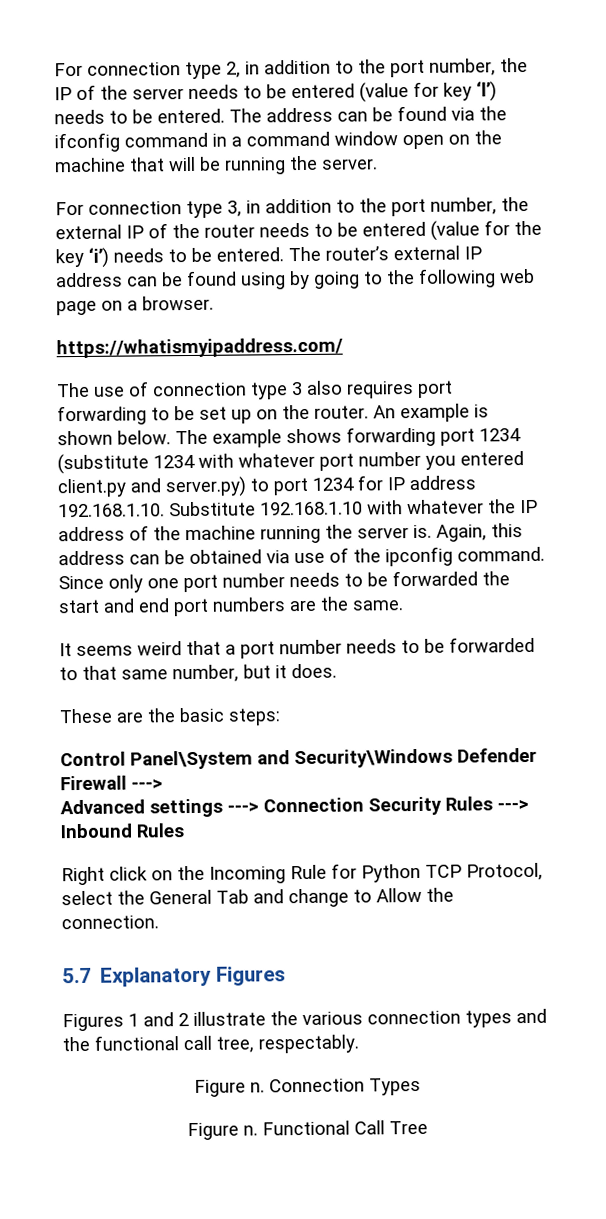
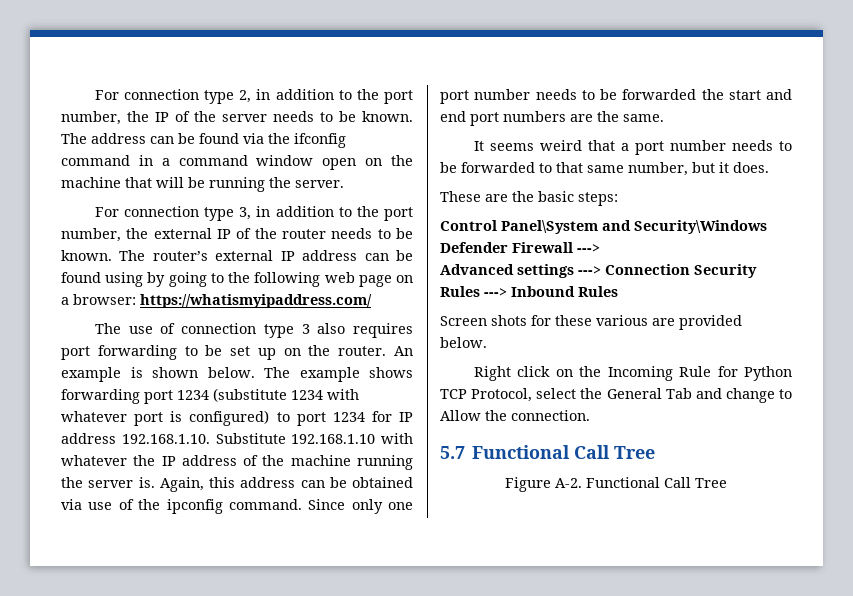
- For connection type 2, in addition to the port number, the IP of the server needs to be entered (value for key ‘l’) needs to be entered.
+ For connection type 2, in addition to the port number, the IP of the server needs to be known.
- For connection type 3, in addition to the port number, the external IP of the router needs to be entered (value for the key ‘i’) needs to be entered.
+ For connection type 3, in addition to the port number, the external IP of the router needs to be known.
- The router’s external IP address can be found using by going to the following web page on a browser.
- https://whatismyipaddress.com/
+ The router’s external IP address can be found using by going to the following web page on a browser: https://whatismyipaddress.com/
- The example shows forwarding port 1234 (substitute 1234 with whatever port number you entered client.py and server.py) to port 1234 for IP address 192.168.1.10. Substitute 192.168.1.10 with whatever the IP address of the machine running the server is.
+ The example shows forwarding port 1234 (substitute 1234 with whatever port is configured) to port 1234 for IP address 192.168.1.10. Substitute 192.168.1.10 with whatever the IP address of the machine running the server is.
+ Screen shots for these various are provided below.
- 5.7 Explanatory Figures
- Figures 1 and 2 illustrate the various connection types and the functional call tree, respectably.
- Figure n. Connection Types
- Figure n. Functional Call Tree
+ 5.7 Functional Call Tree
+ Figure A-2. Functional Call Tree

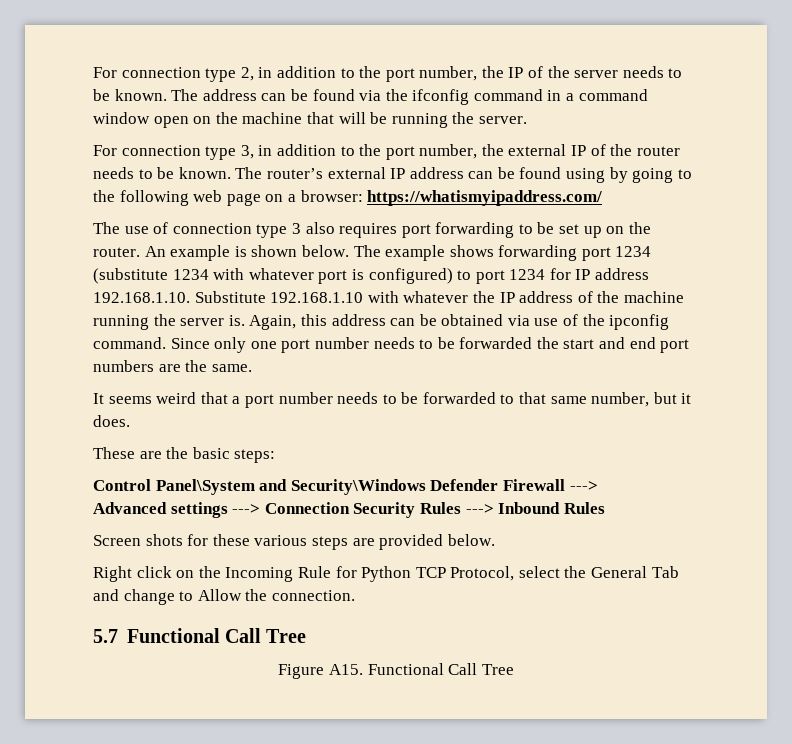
- Screen shots for these various are provided below.
+ Screen shots for these various steps are provided below.
- Figure A-2. Functional Call Tree
+ Figure A15. Functional Call Tree

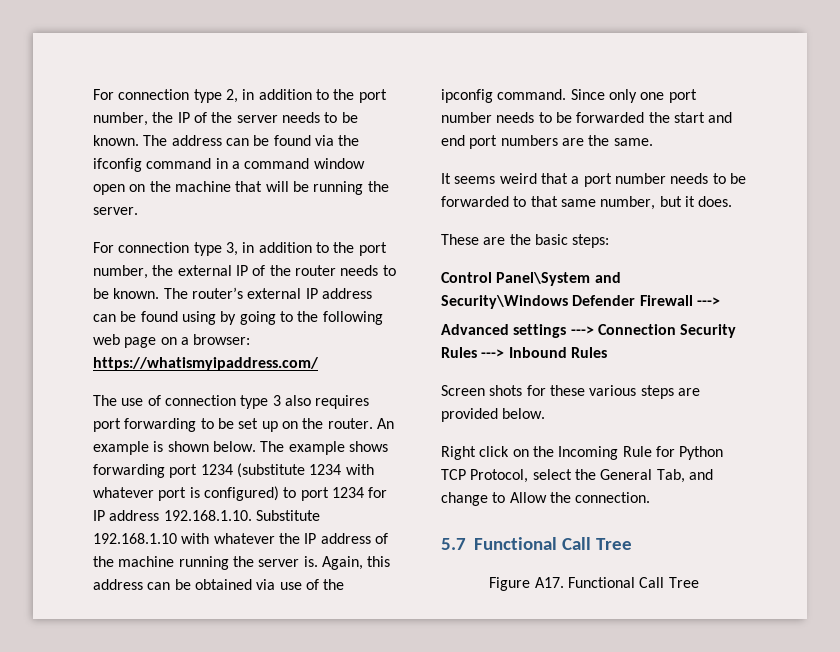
- Right click on the Incoming Rule for Python TCP Protocol, select the General Tab and change to Allow the connection.
+ Right click on the Incoming Rule for Python TCP Protocol, select the General Tab, and change to Allow the connection.
- Figure A15. Functional Call Tree
+ Figure A17. Functional Call Tree

